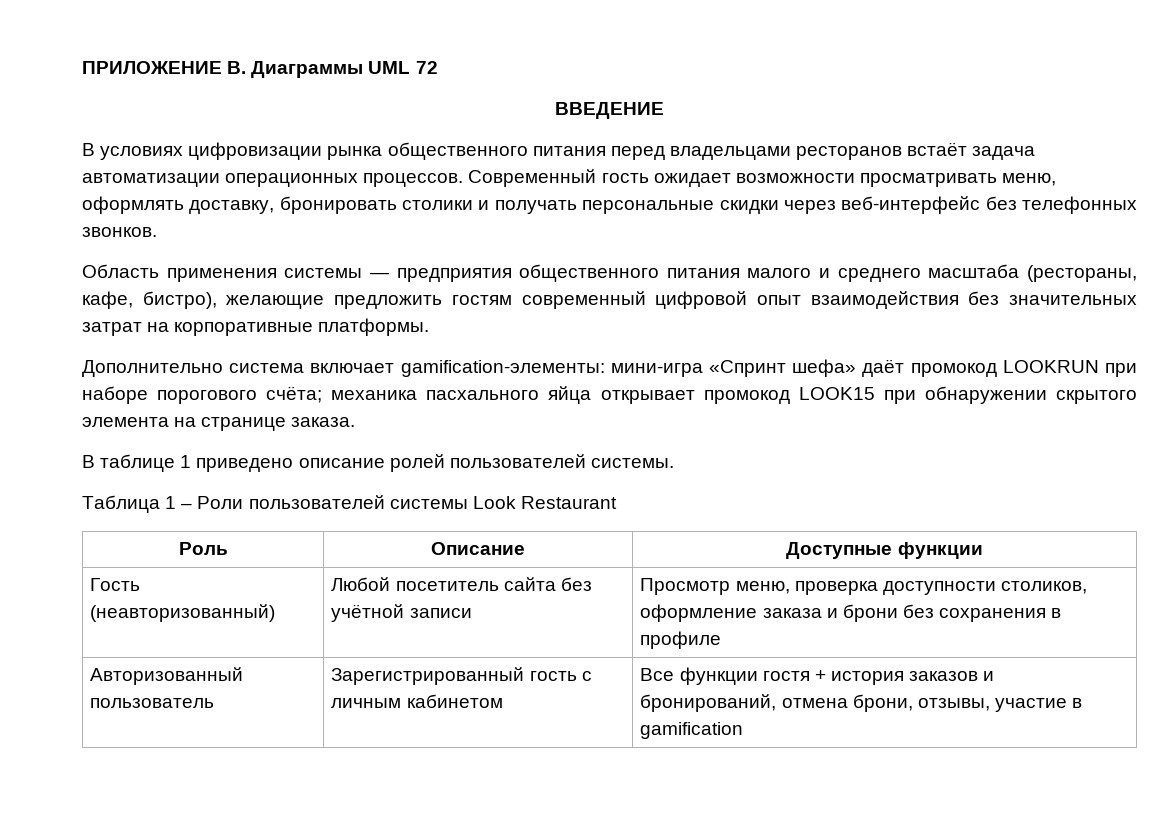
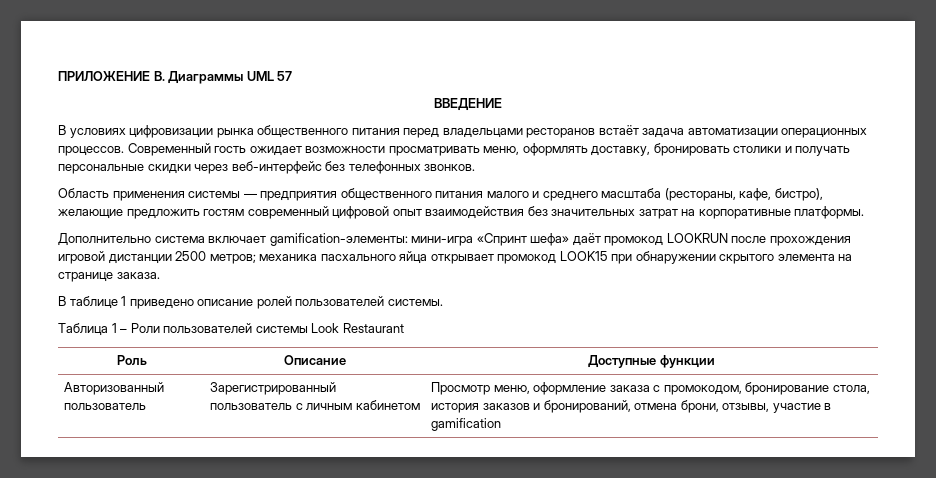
- ПРИЛОЖЕНИЕ В. Диаграммы UML 72
+ ПРИЛОЖЕНИЕ В. Диаграммы UML 57
- Дополнительно система включает gamification-элементы: мини-игра «Спринт шефа» даёт промокод LOOKRUN при наборе порогового счёта; механика пасхального яйца открывает промокод LOOK15 при обнаружении скрытого элемента на странице заказа.
+ Дополнительно система включает gamification-элементы: мини-игра «Спринт шефа» даёт промокод LOOKRUN после прохождения игровой дистанции 2500 метров; механика пасхального яйца открывает промокод LOOK15 при обнаружении скрытого элемента на странице заказа.
- Гость (неавторизованный) | Любой посетитель сайта без учётной записи | Просмотр меню, проверка доступности столиков, оформление заказа и брони без сохранения в профиле
- Авторизованный пользователь | Зарегистрированный гость с личным кабинетом | Все функции гостя + история заказов и бронирований, отмена брони, отзывы, участие в gamification
+ Авторизованный пользователь | Зарегистрированный пользователь с личным кабинетом | Просмотр меню, оформление заказа с промокодом, бронирование стола, история заказов и бронирований, отмена брони, отзывы, участие в gamification

